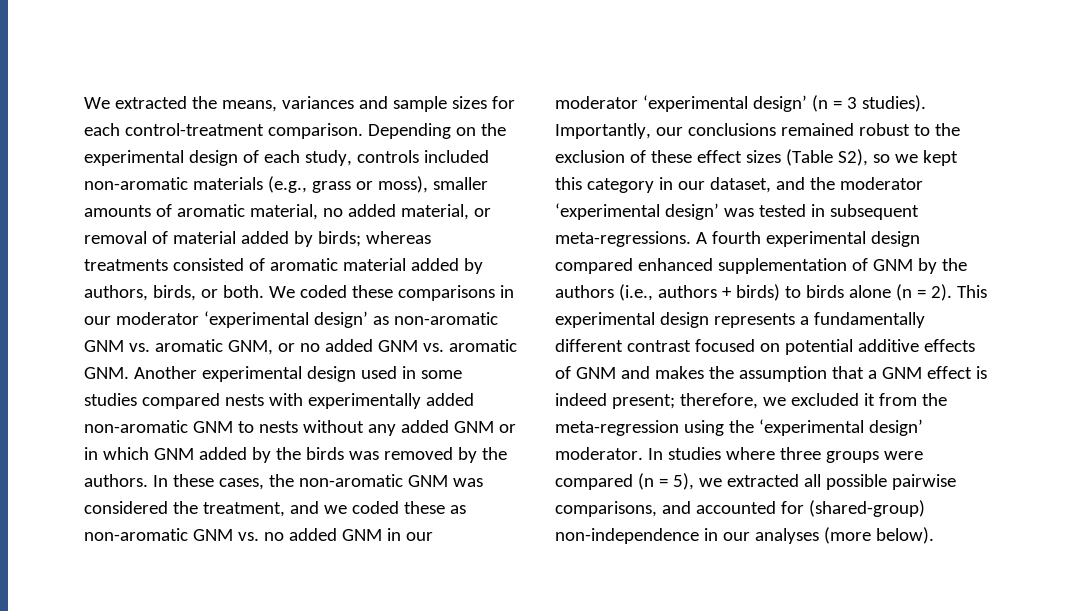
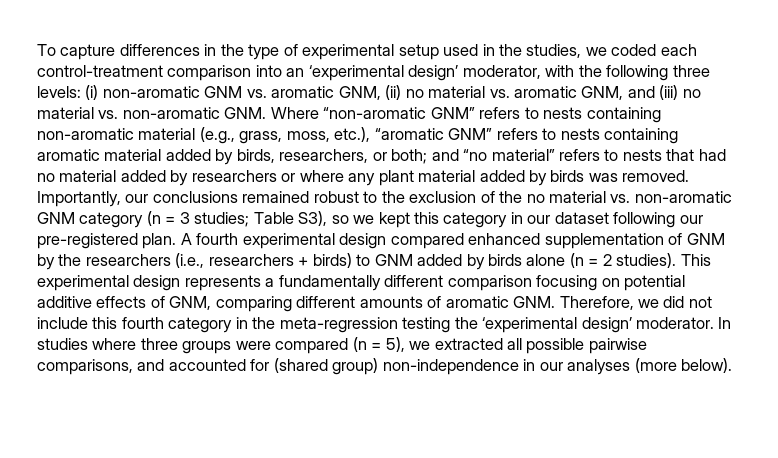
- We extracted the means, variances and sample sizes for each control-treatment comparison. Depending on the experimental design of each study, controls included non-aromatic materials (e.g., grass or moss), smaller amounts of aromatic material, no added material, or removal of material added by birds; whereas treatments consisted of aromatic material added by authors, birds, or both. We coded these comparisons in our moderator ‘experimental design’ as non-aromatic GNM vs. aromatic GNM, or no added GNM vs. aromatic GNM. Another experimental design used in some studies compared nests with experimentally added non-aromatic GNM to nests without any added GNM or in which GNM added by the birds was removed by the authors. In these cases, the non-aromatic GNM was considered the treatment, and we coded these as non-aromatic GNM vs. no added GNM in our moderator ‘experimental design’ (n = 3 studies).
+ To capture differences in the type of experimental setup used in the studies, we coded each control-treatment comparison into an ‘experimental design’ moderator, with the following three levels: (i) non-aromatic GNM vs. aromatic GNM, (ii) no material vs. aromatic GNM, and (iii) no material vs. non-aromatic GNM. Where “non-aromatic GNM” refers to nests containing non-aromatic material (e.g., grass, moss, etc.), “aromatic GNM” refers to nests containing aromatic material added by birds, researchers, or both; and “no material” refers to nests that had no material added by researchers or where any plant material added by birds was removed.
- Importantly, our conclusions remained robust to the exclusion of these effect sizes (Table S2), so we kept this category in our dataset, and the moderator ‘experimental design’ was tested in subsequent meta-regressions.
+ Importantly, our conclusions remained robust to the exclusion of the no material vs. non-aromatic GNM category (n = 3 studies; Table S3), so we kept this category in our dataset following our pre-registered plan.
- A fourth experimental design compared enhanced supplementation of GNM by the authors (i.e., authors + birds) to birds alone (n = 2).
+ A fourth experimental design compared enhanced supplementation of GNM by the researchers (i.e., researchers + birds) to GNM added by birds alone (n = 2 studies).
- This experimental design represents a fundamentally different contrast focused on potential additive effects of GNM and makes the assumption that a GNM effect is indeed present; therefore, we excluded it from the meta-regression using the ‘experimental design’ moderator.
+ This experimental design represents a fundamentally different comparison focusing on potential additive effects of GNM, comparing different amounts of aromatic GNM. Therefore, we did not include this fourth category in the meta-regression testing the ‘experimental design’ moderator.
- In studies where three groups were compared (n = 5), we extracted all possible pairwise comparisons, and accounted for (shared-group) non-independence in our analyses (more below).
+ In studies where three groups were compared (n = 5), we extracted all possible pairwise comparisons, and accounted for (shared group) non-independence in our analyses (more below).

